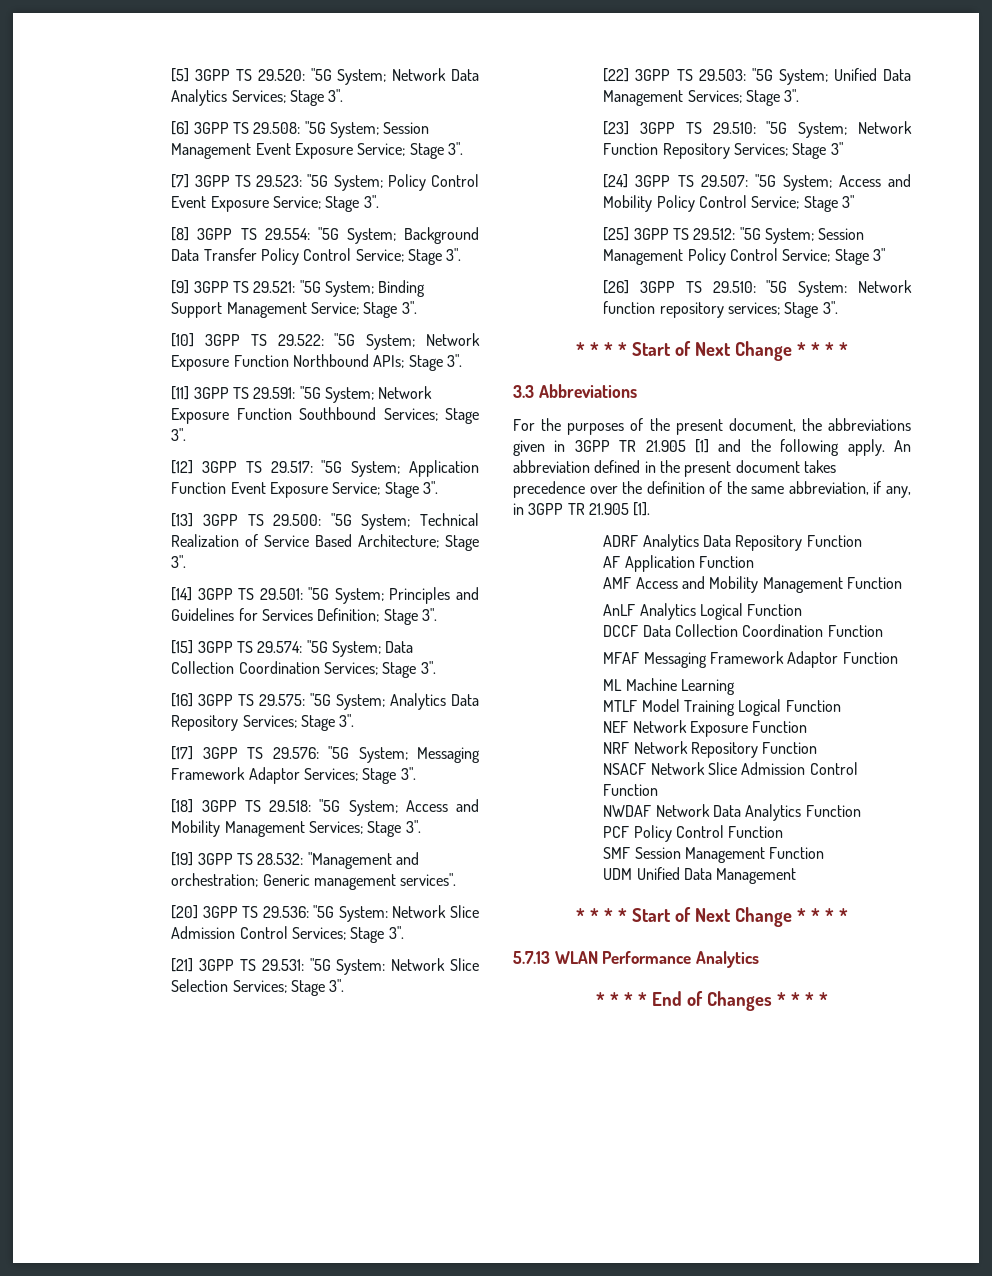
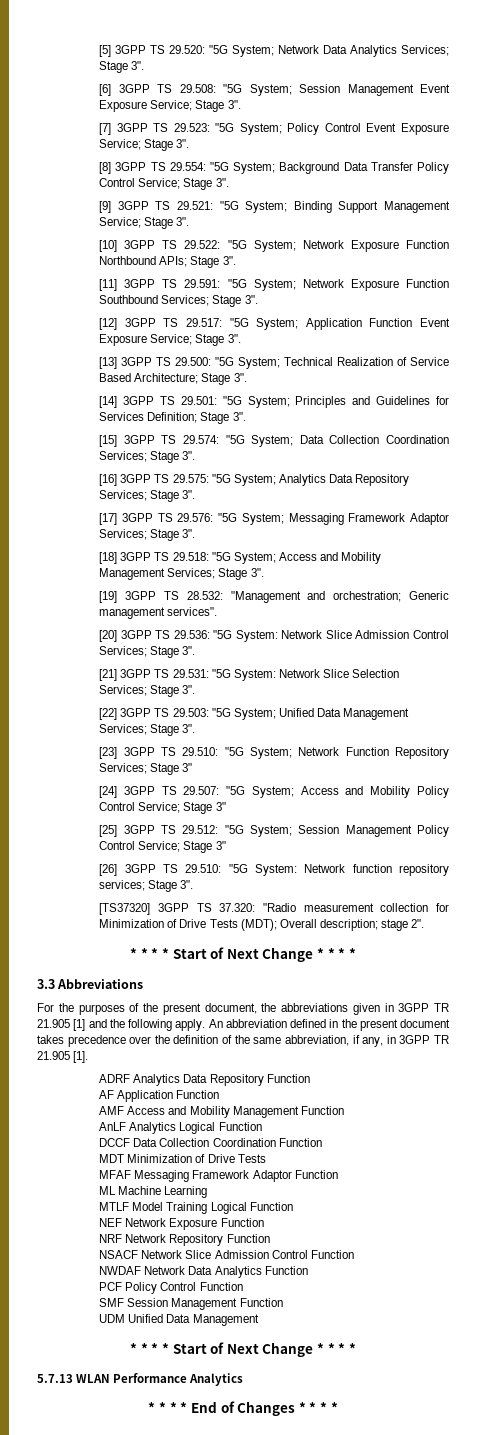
+ [TS37320] 3GPP TS 37.320: "Radio measurement collection for Minimization of Drive Tests (MDT); Overall description; stage 2".
+ MDT Minimization of Drive Tests

